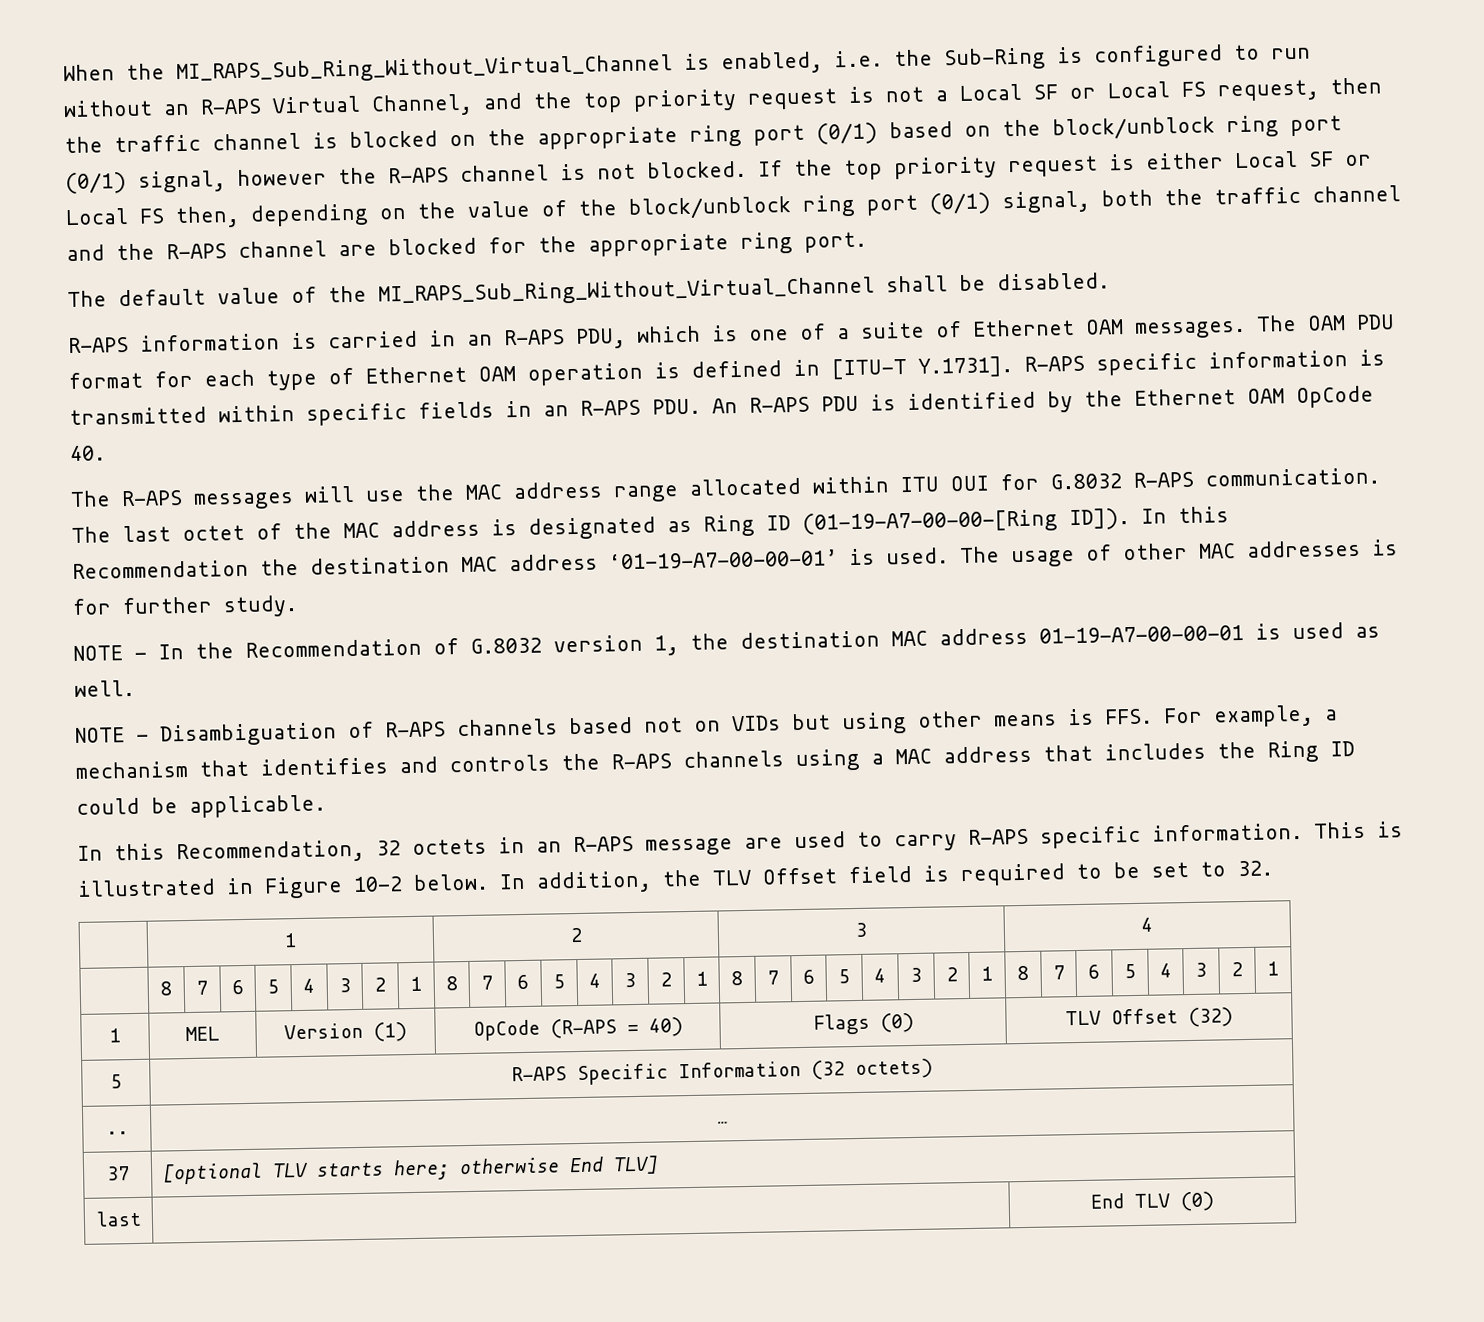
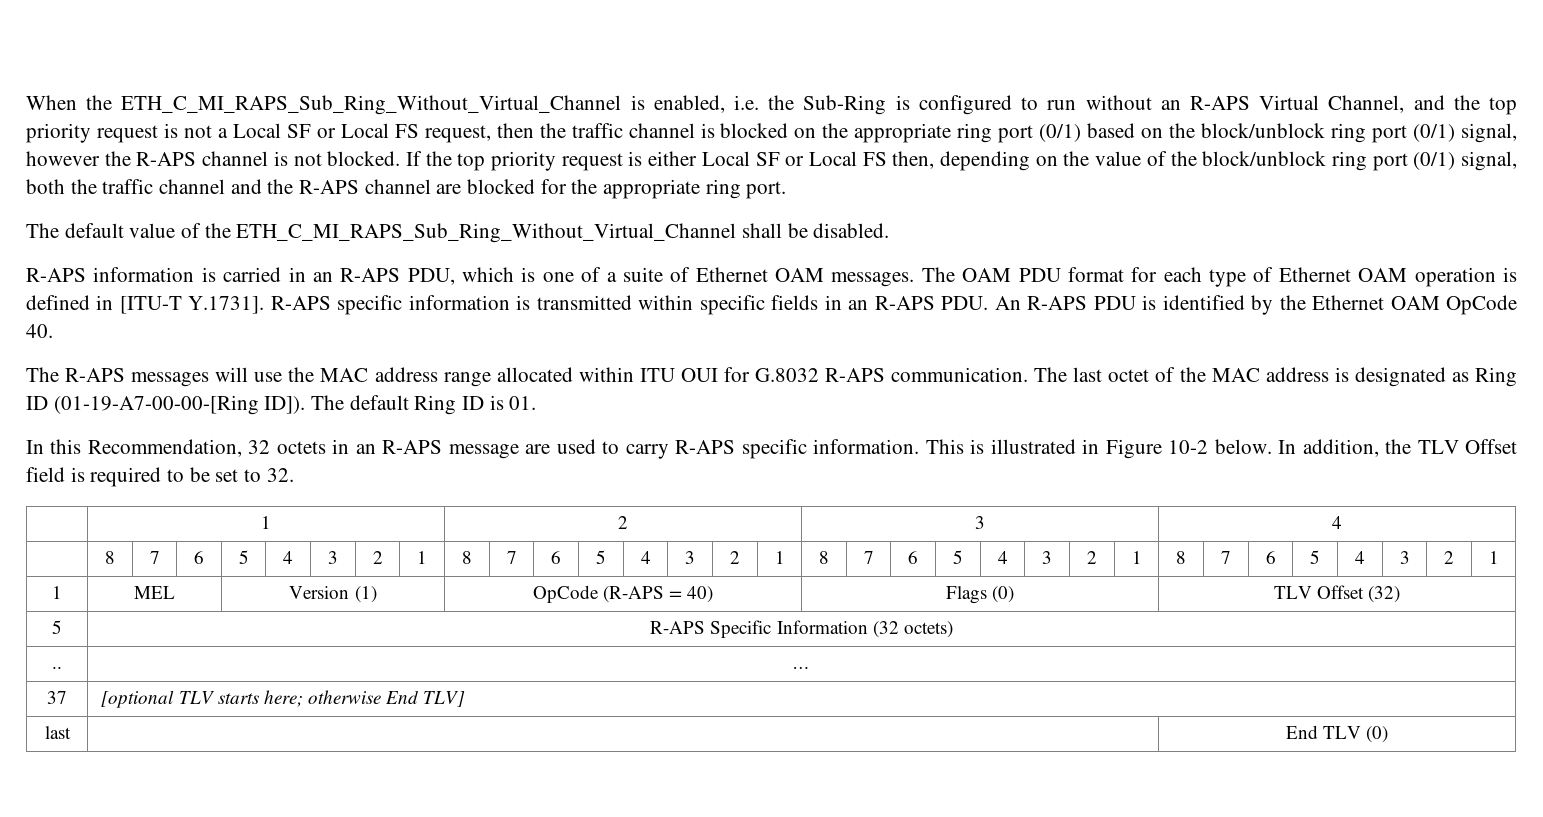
- When the MI_RAPS_Sub_Ring_Without_Virtual_Channel is enabled, i.e. the Sub-Ring is configured to run without an R-APS Virtual Channel, and the top priority request is not a Local SF or Local FS request, then the traffic channel is blocked on the appropriate ring port (0/1) based on the block/unblock ring port (0/1) signal, however the R-APS channel is not blocked.
+ When the ETH_C_MI_RAPS_Sub_Ring_Without_Virtual_Channel is enabled, i.e. the Sub-Ring is configured to run without an R-APS Virtual Channel, and the top priority request is not a Local SF or Local FS request, then the traffic channel is blocked on the appropriate ring port (0/1) based on the block/unblock ring port (0/1) signal, however the R-APS channel is not blocked.
- The default value of the MI_RAPS_Sub_Ring_Without_Virtual_Channel shall be disabled.
+ The default value of the ETH_C_MI_RAPS_Sub_Ring_Without_Virtual_Channel shall be disabled.
- In this Recommendation the destination MAC address ‘01-19-A7-00-00-01’ is used. The usage of other MAC addresses is for further study.
- NOTE - In the Recommendation of G.8032 version 1, the destination MAC address 01-19-A7-00-00-01 is used as well.
- NOTE - Disambiguation of R-APS channels based not on VIDs but using other means is FFS. For example, a mechanism that identifies and controls the R-APS channels using a MAC address that includes the Ring ID could be applicable.
+ The default Ring ID is 01.

